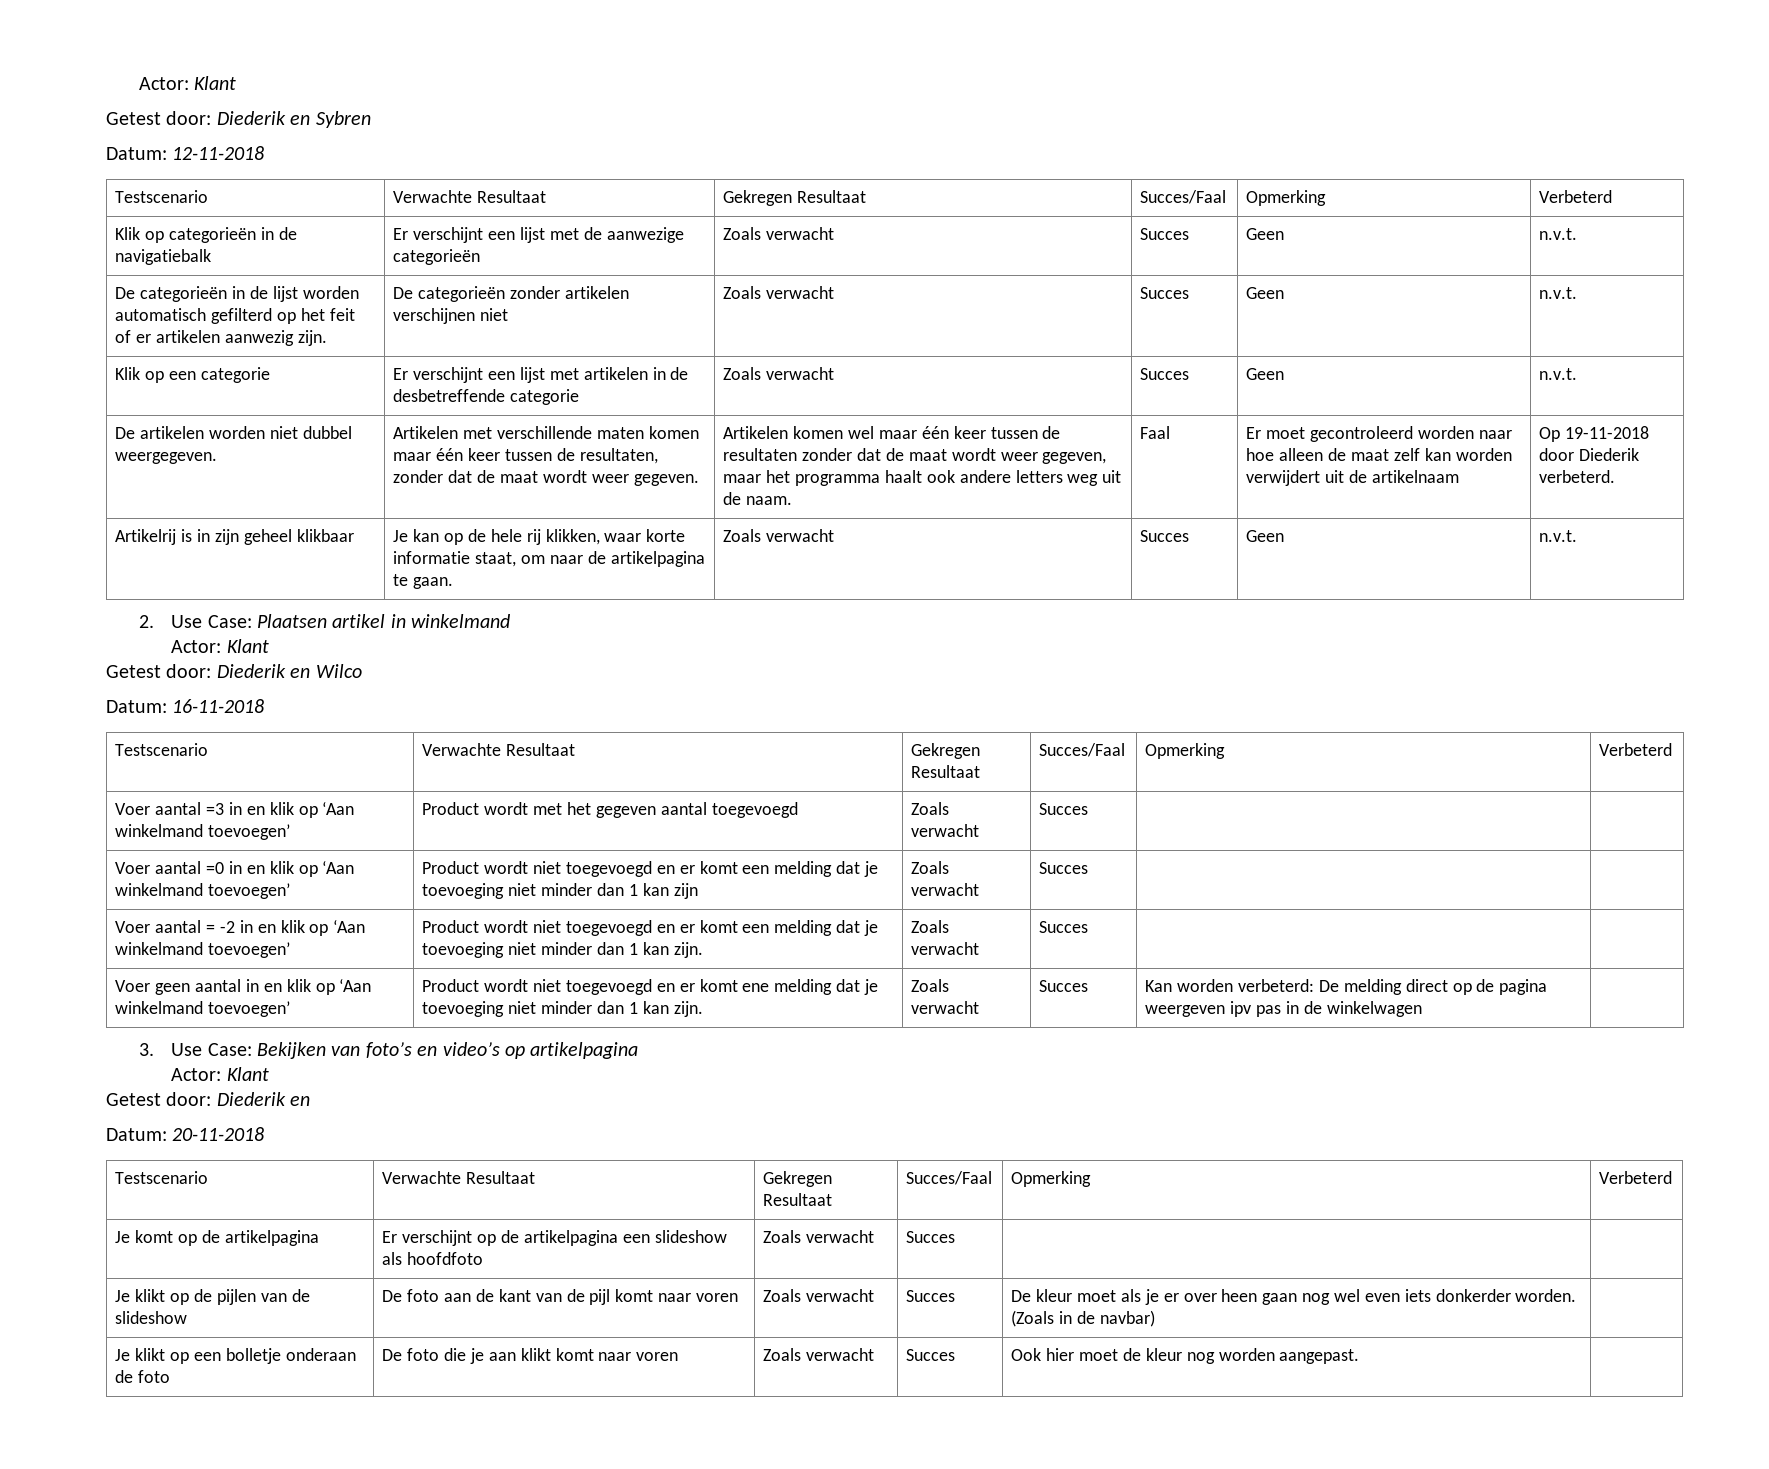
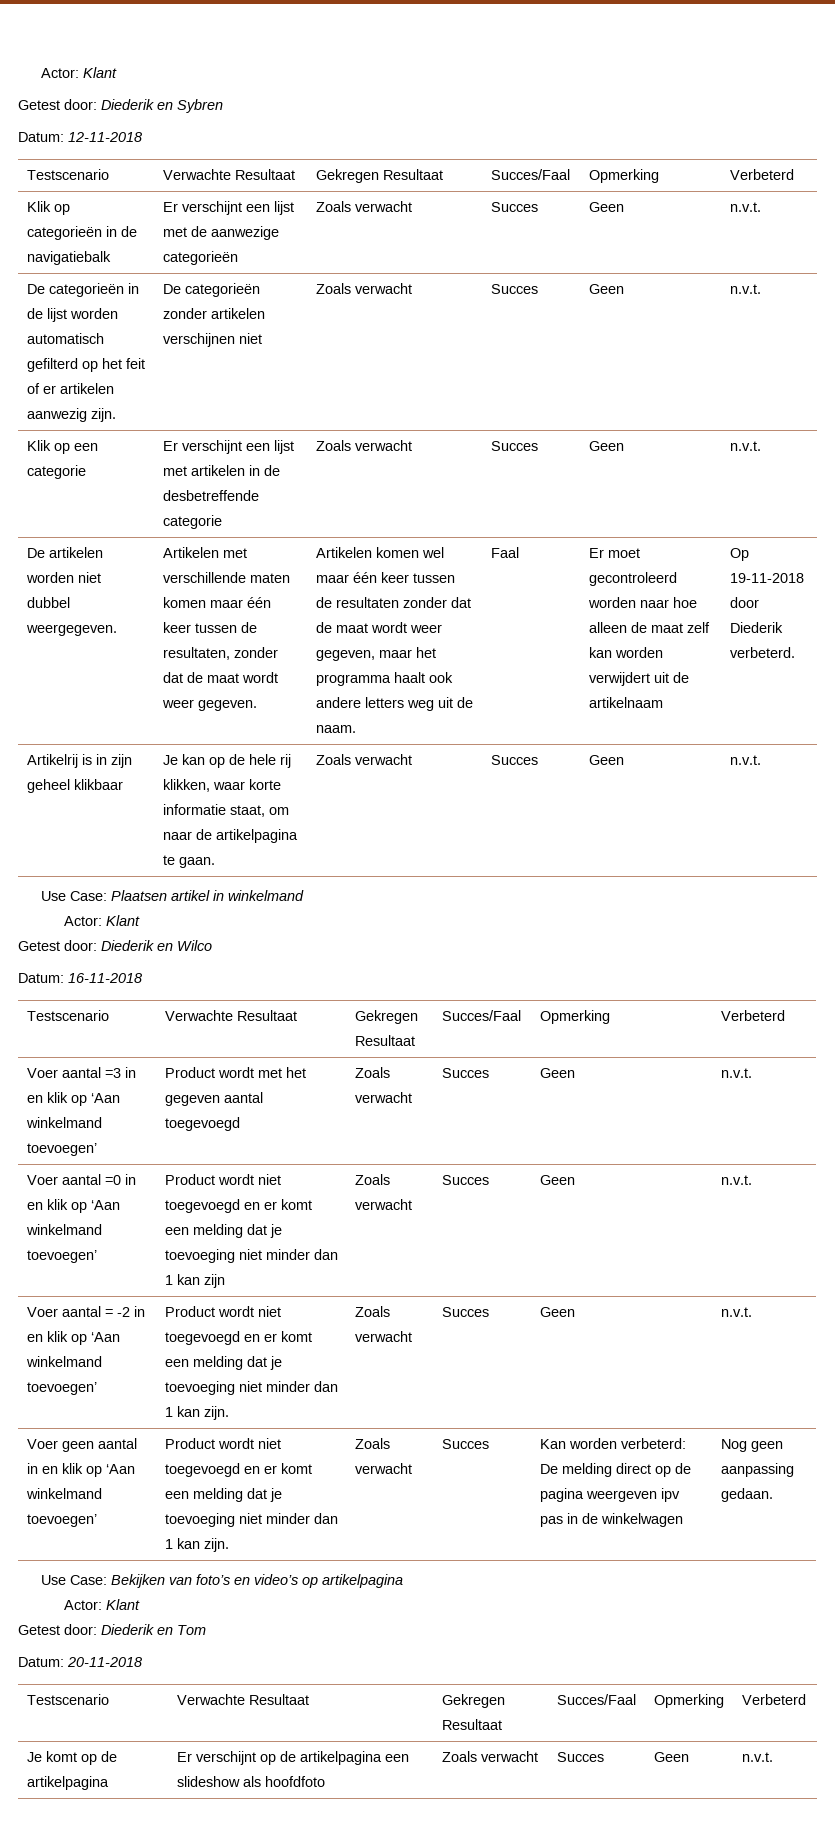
- 2. Use Case: Plaatsen artikel in winkelmand
+ Use Case: Plaatsen artikel in winkelmand
- Voer aantal =3 in en klik op ‘Aan winkelmand toevoegen’ | Product wordt met het gegeven aantal toegevoegd | Zoals verwacht | Succes | |
+ Voer aantal =3 in en klik op ‘Aan winkelmand toevoegen’ | Product wordt met het gegeven aantal toegevoegd | Zoals verwacht | Succes | Geen | n.v.t.
- Voer aantal =0 in en klik op ‘Aan winkelmand toevoegen’ | Product wordt niet toegevoegd en er komt een melding dat je toevoeging niet minder dan 1 kan zijn | Zoals verwacht | Succes | |
+ Voer aantal =0 in en klik op ‘Aan winkelmand toevoegen’ | Product wordt niet toegevoegd en er komt een melding dat je toevoeging niet minder dan 1 kan zijn | Zoals verwacht | Succes | Geen | n.v.t.
- Voer aantal = -2 in en klik op ‘Aan winkelmand toevoegen’ | Product wordt niet toegevoegd en er komt een melding dat je toevoeging niet minder dan 1 kan zijn. | Zoals verwacht | Succes | |
+ Voer aantal = -2 in en klik op ‘Aan winkelmand toevoegen’ | Product wordt niet toegevoegd en er komt een melding dat je toevoeging niet minder dan 1 kan zijn. | Zoals verwacht | Succes | Geen | n.v.t.
- Voer geen aantal in en klik op ‘Aan winkelmand toevoegen’ | Product wordt niet toegevoegd en er komt ene melding dat je toevoeging niet minder dan 1 kan zijn.
+ Voer geen aantal in en klik op ‘Aan winkelmand toevoegen’ | Product wordt niet toegevoegd en er komt een melding dat je toevoeging niet minder dan 1 kan zijn.
- 3. Use Case: Bekijken van foto’s en video’s op artikelpagina
+ Nog geen aanpassing gedaan.
+ Use Case: Bekijken van foto’s en video’s op artikelpagina
  Actor: Klant
- Getest door: Diederik en
+ Getest door: Diederik en Tom
- Je komt op de artikelpagina | Er verschijnt op de artikelpagina een slideshow als hoofdfoto | Zoals verwacht | Succes | |
- Je klikt op de pijlen van de slideshow | De foto aan de kant van de pijl komt naar voren | Zoals verwacht | Succes | De kleur moet als je er over heen gaan nog wel even iets donkerder worden. (Zoals in de navbar) |
- Je klikt op een bolletje onderaan de foto | De foto die je aan klikt komt naar voren | Zoals verwacht | Succes | Ook hier moet de kleur nog worden aangepast. |
+ Je komt op de artikelpagina | Er verschijnt op de artikelpagina een slideshow als hoofdfoto | Zoals verwacht | Succes | Geen | n.v.t.

